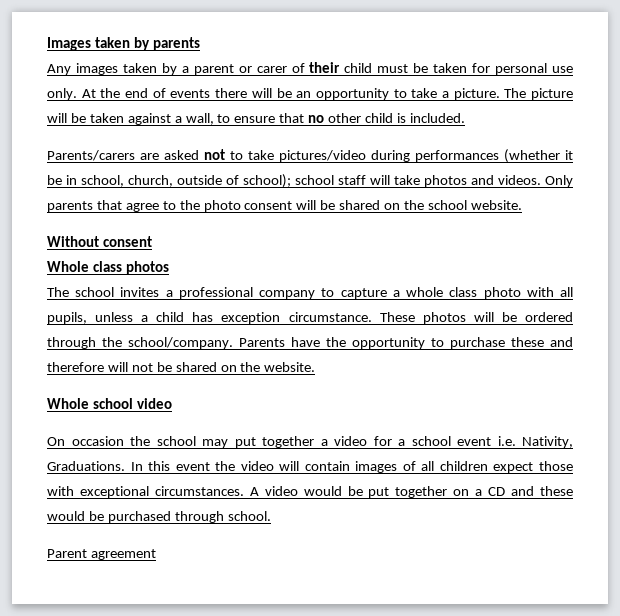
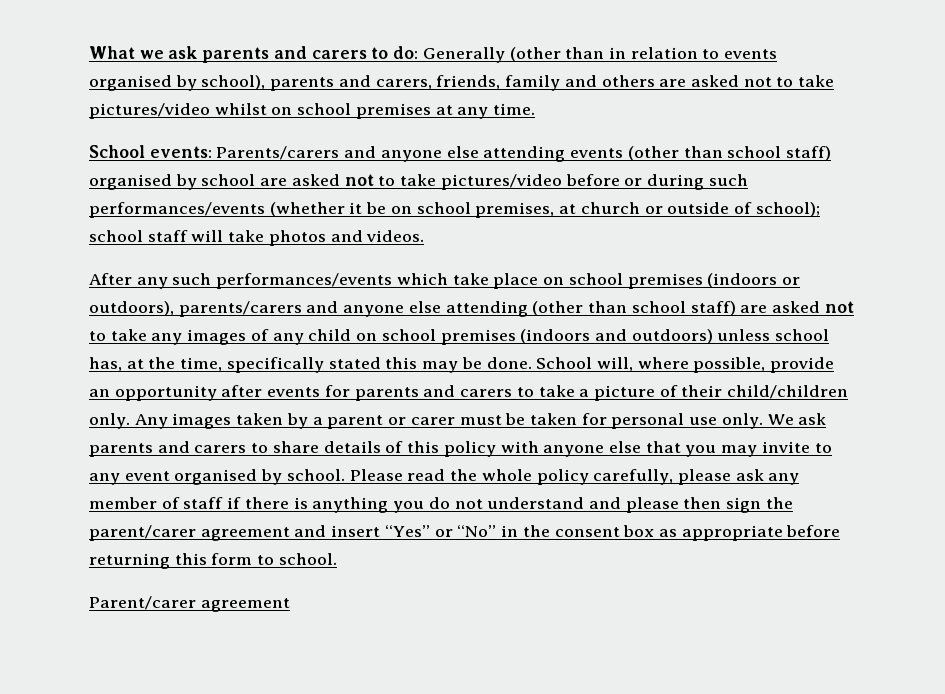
- Images taken by parents
- Any images taken by a parent or carer of their child must be taken for personal use only. At the end of events there will be an opportunity to take a picture. The picture will be taken against a wall, to ensure that no other child is included.
- Parents/carers are asked not to take pictures/video during performances (whether it be in school, church, outside of school); school staff will take photos and videos. Only parents that agree to the photo consent will be shared on the school website.
- Without consent
- Whole class photos
- The school invites a professional company to capture a whole class photo with all pupils, unless a child has exception circumstance. These photos will be ordered through the school/company. Parents have the opportunity to purchase these and therefore will not be shared on the website.
- Whole school video
- On occasion the school may put together a video for a school event i.e. Nativity, Graduations. In this event the video will contain images of all children expect those with exceptional circumstances. A video would be put together on a CD and these would be purchased through school.
+ What we ask parents and carers to do: Generally (other than in relation to events organised by school), parents and carers, friends, family and others are asked not to take pictures/video whilst on school premises at any time.
+ School events: Parents/carers and anyone else attending events (other than school staff) organised by school are asked not to take pictures/video before or during such performances/events (whether it be on school premises, at church or outside of school); school staff will take photos and videos.
+ After any such performances/events which take place on school premises (indoors or outdoors), parents/carers and anyone else attending (other than school staff) are asked not to take any images of any child on school premises (indoors and outdoors) unless school has, at the time, specifically stated this may be done. School will, where possible, provide an opportunity after events for parents and carers to take a picture of their child/children only. Any images taken by a parent or carer must be taken for personal use only. We ask parents and carers to share details of this policy with anyone else that you may invite to any event organised by school. Please read the whole policy carefully, please ask any member of staff if there is anything you do not understand and please then sign the parent/carer agreement and insert “Yes” or “No” in the consent box as appropriate before returning this form to school.
- Parent agreement
+ Parent/carer agreement

